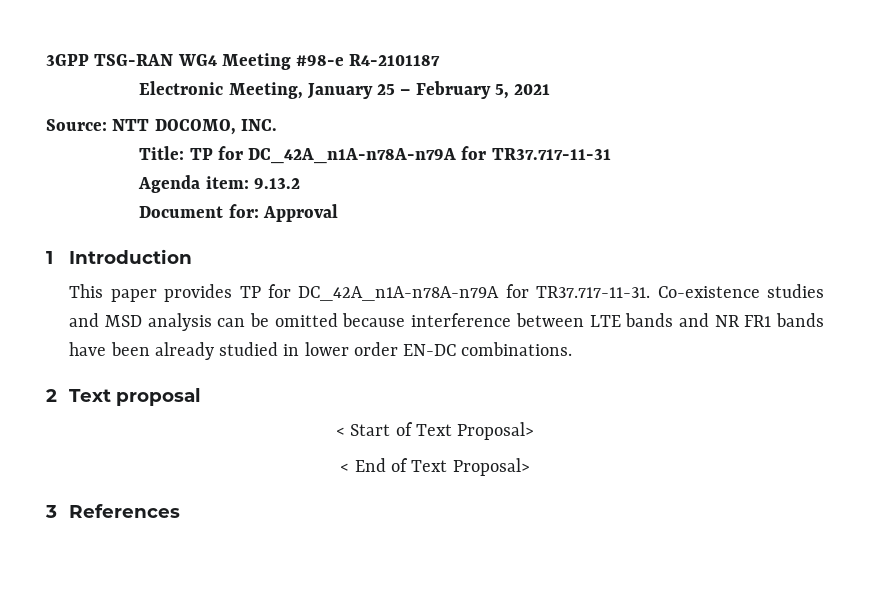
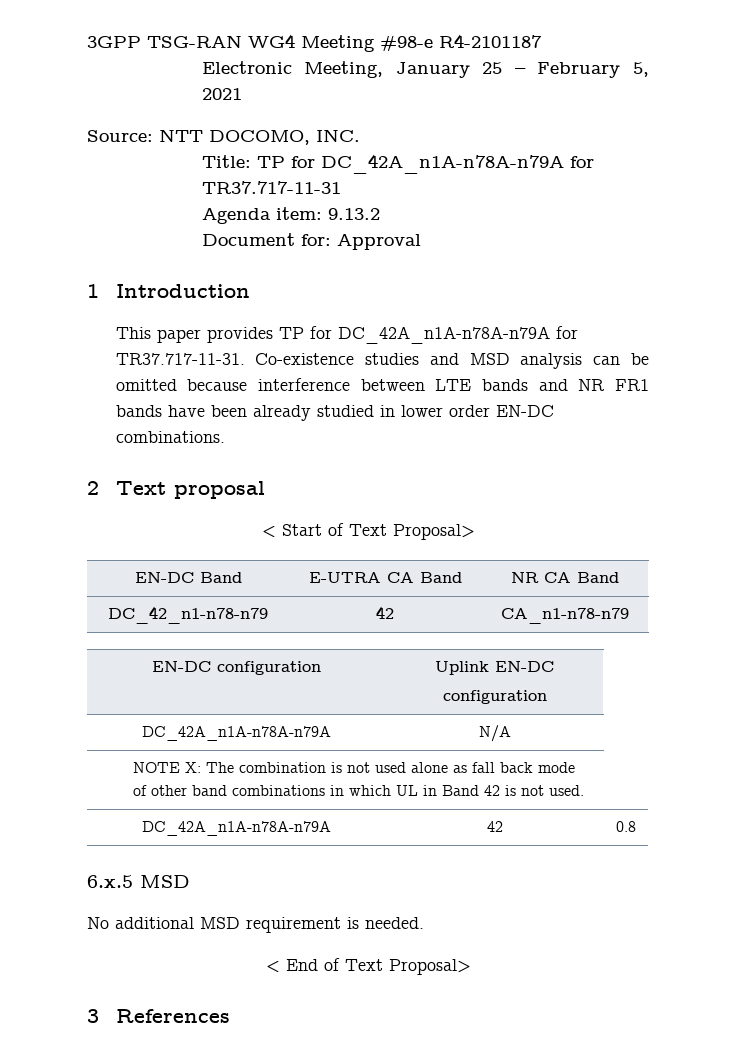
+ EN-DC Band | E-UTRA CA Band | NR CA Band
+ DC_42_n1-n78-n79 | 42 | CA_n1-n78-n79
+ EN-DC configuration | Uplink EN-DC
+ configuration
+ DC_42A_n1A-n78A-n79A | N/A
+ NOTE X: The combination is not used alone as fall back mode of other band combinations in which UL in Band 42 is not used.
+ DC_42A_n1A-n78A-n79A | 42 | 0.8
+ 6.x.5 MSD
+ No additional MSD requirement is needed.

